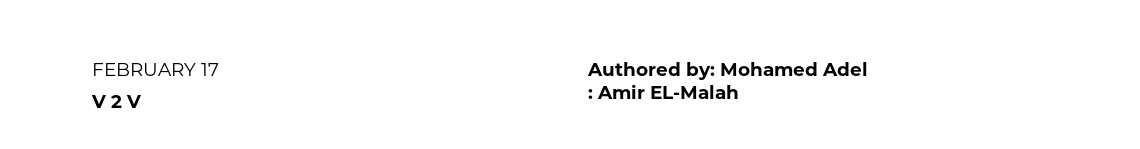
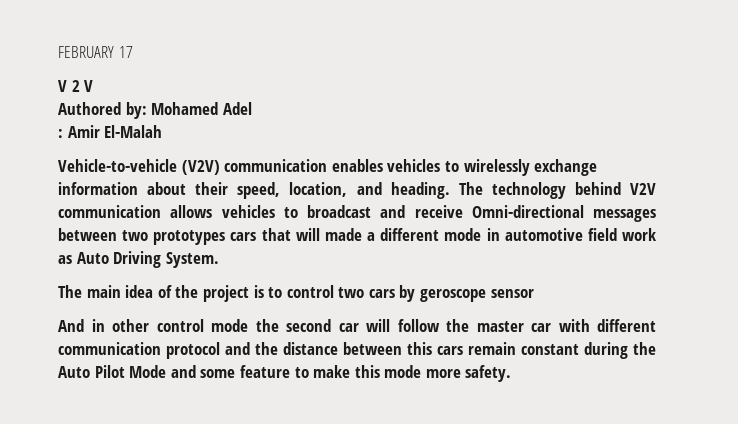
- : Amir EL-Malah
+ : Amir El-Malah
+ Vehicle-to-vehicle (V2V) communication enables vehicles to wirelessly exchange information about their speed, location, and heading. The technology behind V2V communication allows vehicles to broadcast and receive Omni-directional messages between two prototypes cars that will made a different mode in automotive field work as Auto Driving System.
+ The main idea of the project is to control two cars by geroscope sensor
+ And in other control mode the second car will follow the master car with different communication protocol and the distance between this cars remain constant during the Auto Pilot Mode and some feature to make this mode more safety.

